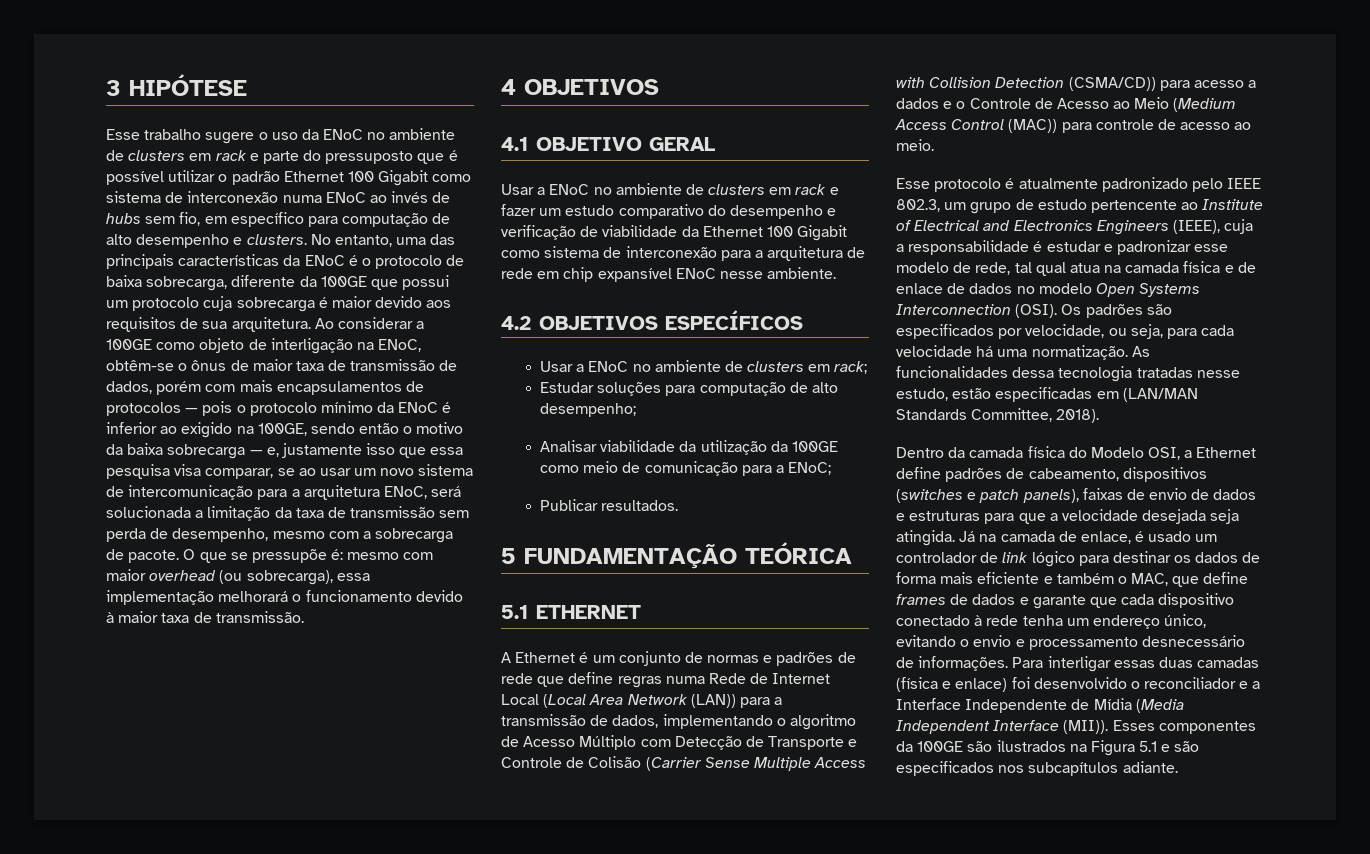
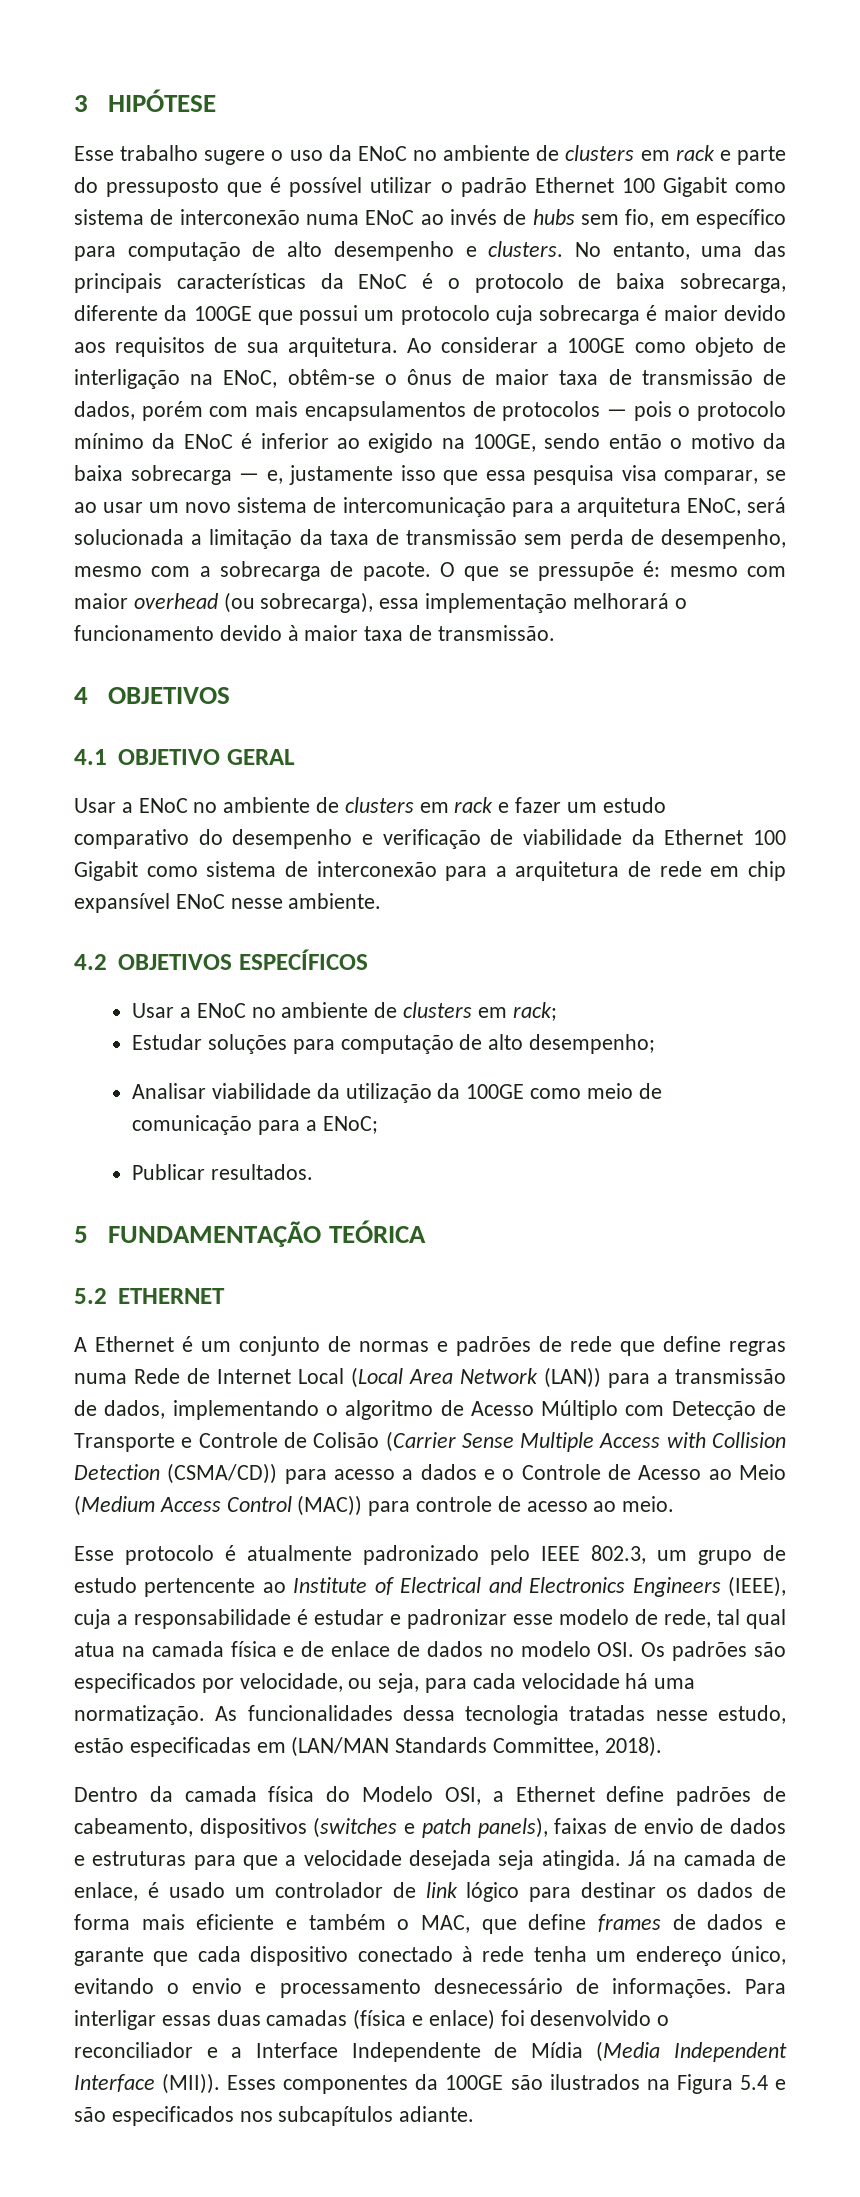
- 5.1 ETHERNET
+ 5.2 ETHERNET
- Esse protocolo é atualmente padronizado pelo IEEE 802.3, um grupo de estudo pertencente ao Institute of Electrical and Electronics Engineers (IEEE), cuja a responsabilidade é estudar e padronizar esse modelo de rede, tal qual atua na camada física e de enlace de dados no modelo Open Systems Interconnection (OSI). Os padrões são especificados por velocidade, ou seja, para cada velocidade há uma normatização.
+ Esse protocolo é atualmente padronizado pelo IEEE 802.3, um grupo de estudo pertencente ao Institute of Electrical and Electronics Engineers (IEEE), cuja a responsabilidade é estudar e padronizar esse modelo de rede, tal qual atua na camada física e de enlace de dados no modelo OSI. Os padrões são especificados por velocidade, ou seja, para cada velocidade há uma normatização.
- Esses componentes da 100GE são ilustrados na Figura 5.1 e são especificados nos subcapítulos adiante.
+ Esses componentes da 100GE são ilustrados na Figura 5.4 e são especificados nos subcapítulos adiante.

